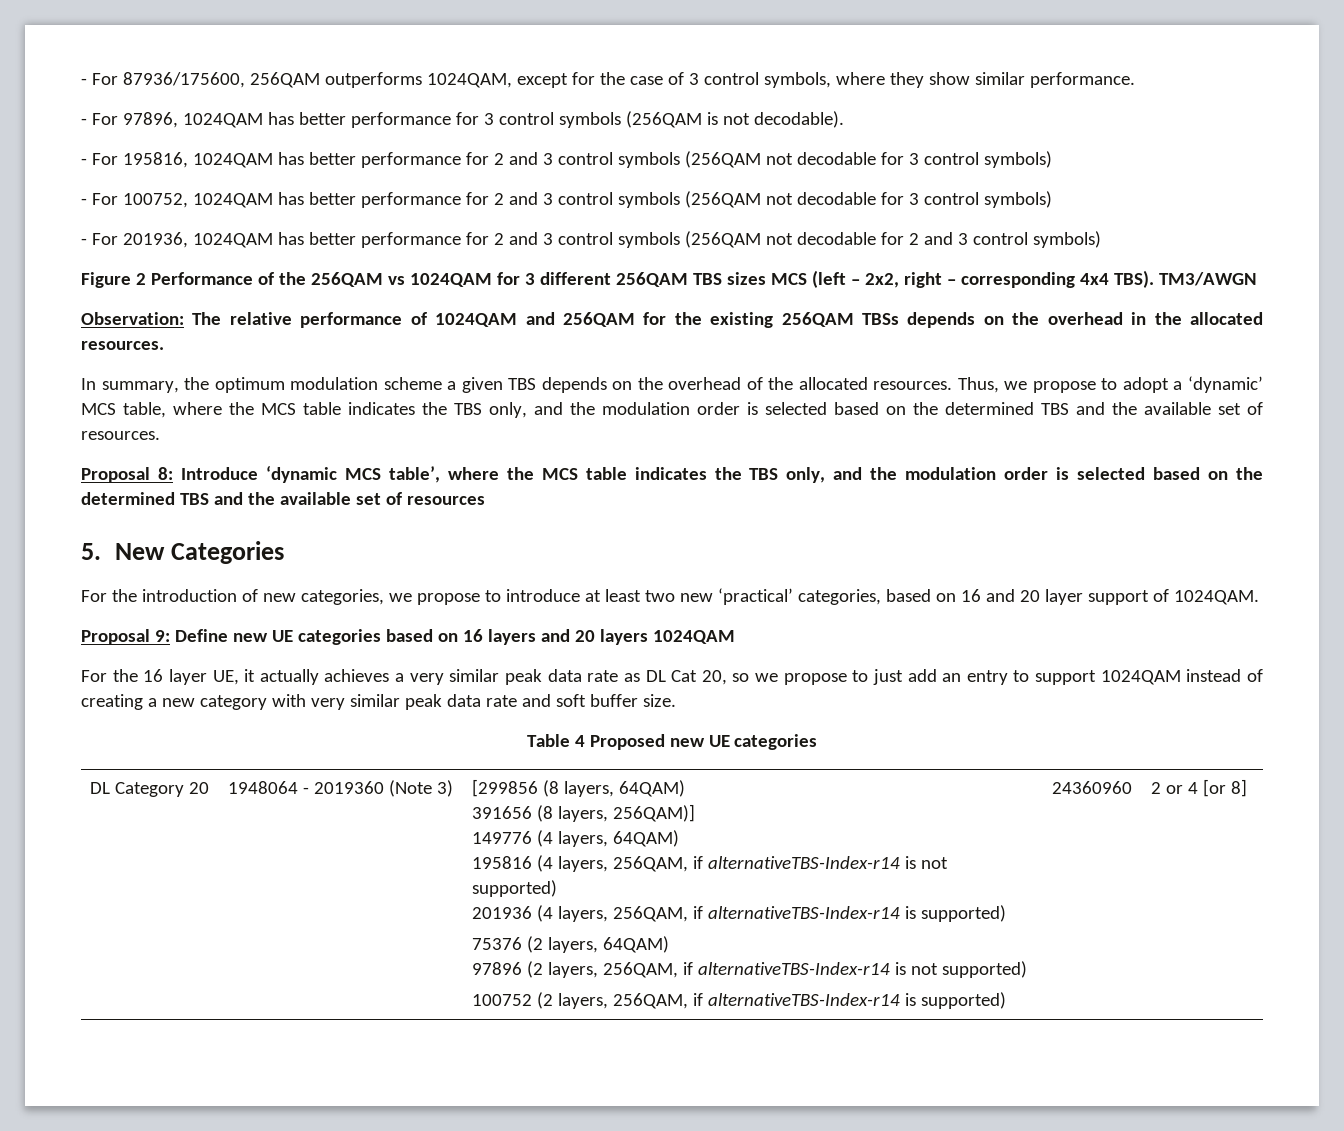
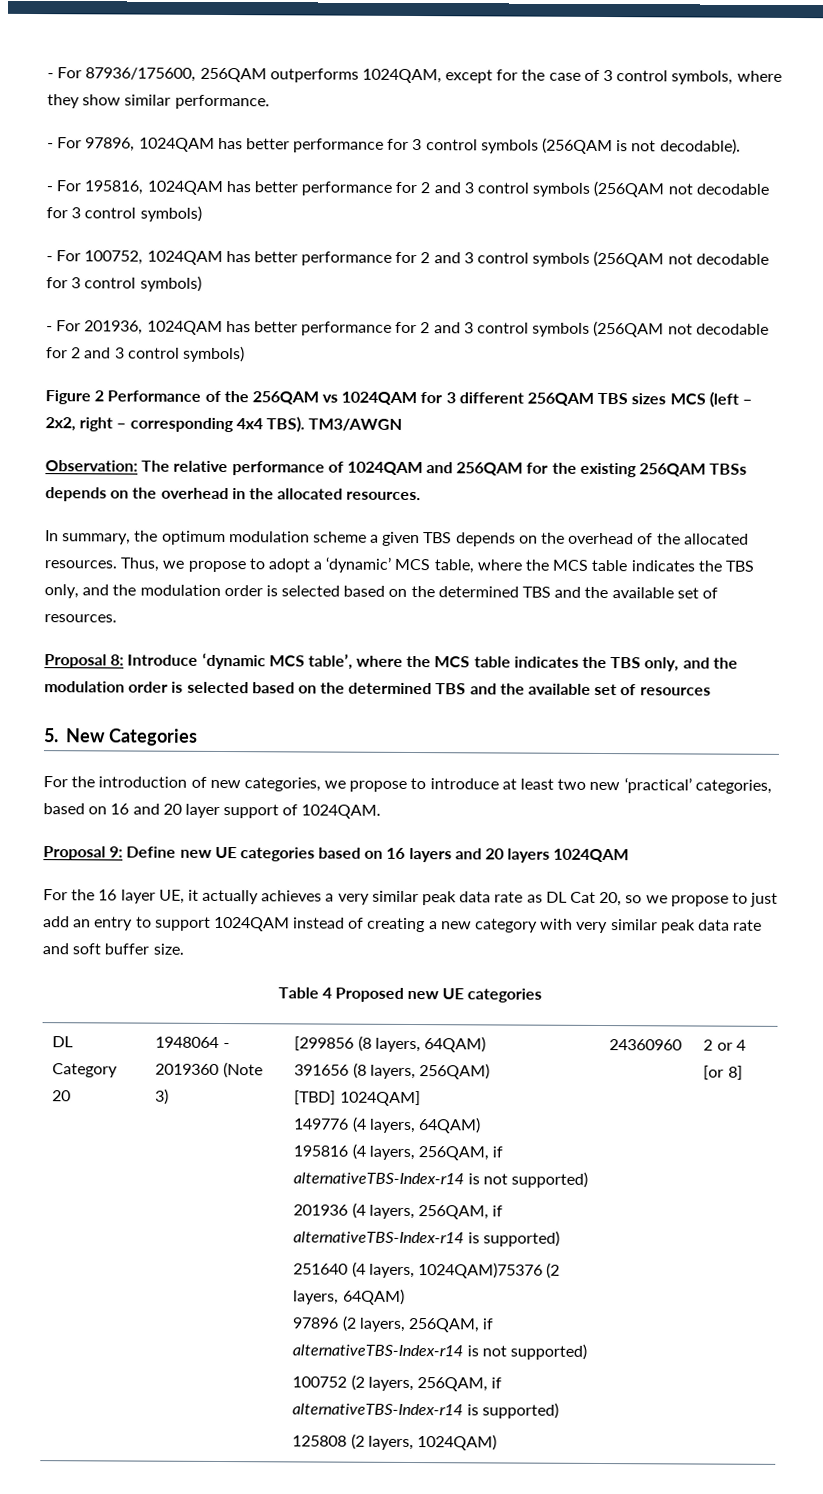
- 391656 (8 layers, 256QAM)]
+ 391656 (8 layers, 256QAM)
+ [TBD] 1024QAM]
- 75376 (2 layers, 64QAM)
+ 251640 (4 layers, 1024QAM)75376 (2 layers, 64QAM)
+ 125808 (2 layers, 1024QAM)

